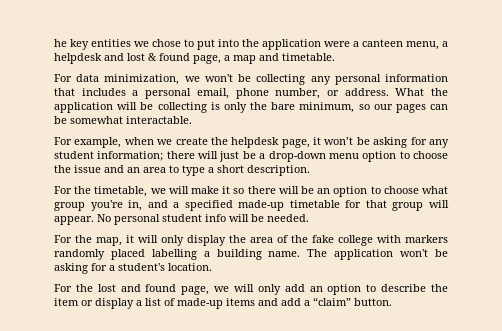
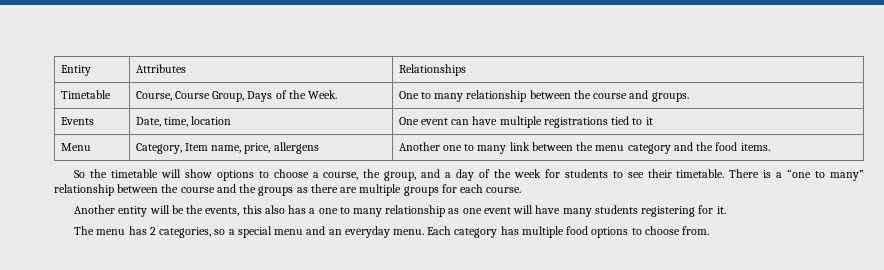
- he key entities we chose to put into the application were a canteen menu, a helpdesk and lost & found page, a map and timetable.
- For data minimization, we won't be collecting any personal information that includes a personal email, phone number, or address. What the application will be collecting is only the bare minimum, so our pages can be somewhat interactable.
- For example, when we create the helpdesk page, it won’t be asking for any student information; there will just be a drop-down menu option to choose the issue and an area to type a short description.
- For the timetable, we will make it so there will be an option to choose what group you're in, and a specified made-up timetable for that group will appear. No personal student info will be needed.
- For the map, it will only display the area of the fake college with markers randomly placed labelling a building name. The application won't be asking for a student's location.
- For the lost and found page, we will only add an option to describe the item or display a list of made-up items and add a “claim” button.
+ Entity | Attributes | Relationships
+ Timetable | Course, Course Group, Days of the Week. | One to many relationship between the course and groups.
+ Events | Date, time, location | One event can have multiple registrations tied to it
+ Menu | Category, Item name, price, allergens | Another one to many link between the menu category and the food items.
+ So the timetable will show options to choose a course, the group, and a day of the week for students to see their timetable. There is a “one to many” relationship between the course and the groups as there are multiple groups for each course.
+ Another entity will be the events, this also has a one to many relationship as one event will have many students registering for it.
+ The menu has 2 categories, so a special menu and an everyday menu. Each category has multiple food options to choose from.

